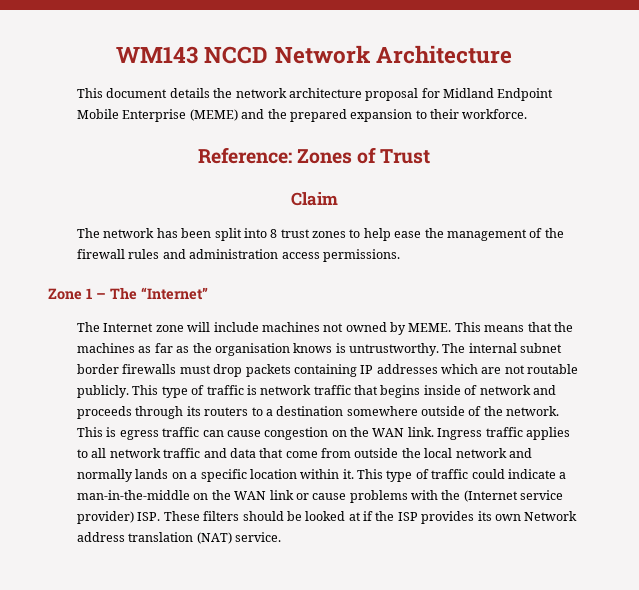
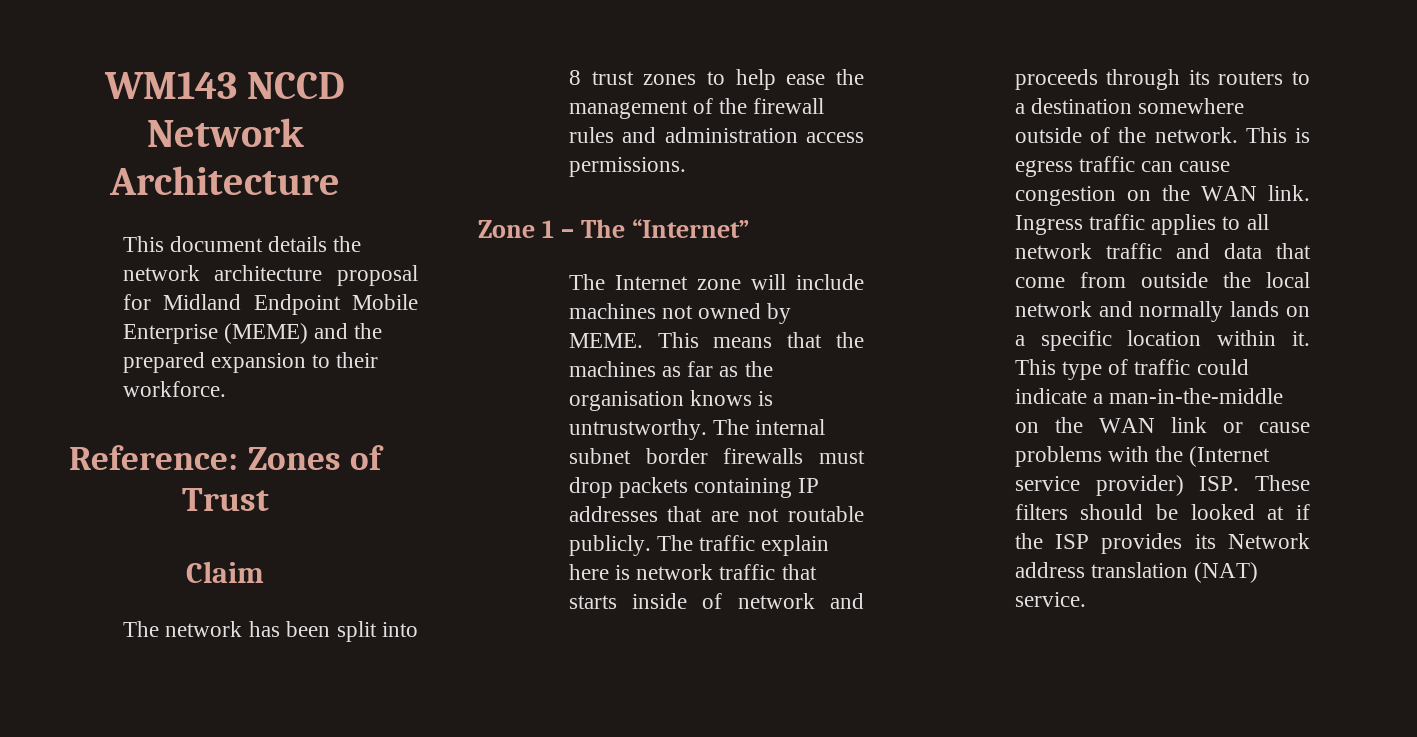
- The internal subnet border firewalls must drop packets containing IP addresses which are not routable publicly.
+ The internal subnet border firewalls must drop packets containing IP addresses that are not routable publicly.
- This type of traffic is network traffic that begins inside of network and proceeds through its routers to a destination somewhere outside of the network.
+ The traffic explain here is network traffic that starts inside of network and proceeds through its routers to a destination somewhere outside of the network.
- This type of traffic could indicate a man-in-the-middle on the WAN link or cause problems with the (Internet service provider) ISP. These filters should be looked at if the ISP provides its own Network address translation (NAT) service.
+ This type of traffic could indicate a man-in-the-middle on the WAN link or cause problems with the (Internet service provider) ISP. These filters should be looked at if the ISP provides its Network address translation (NAT) service.

